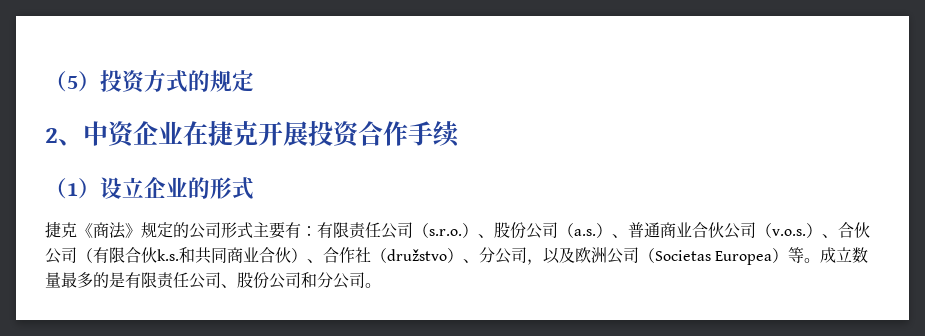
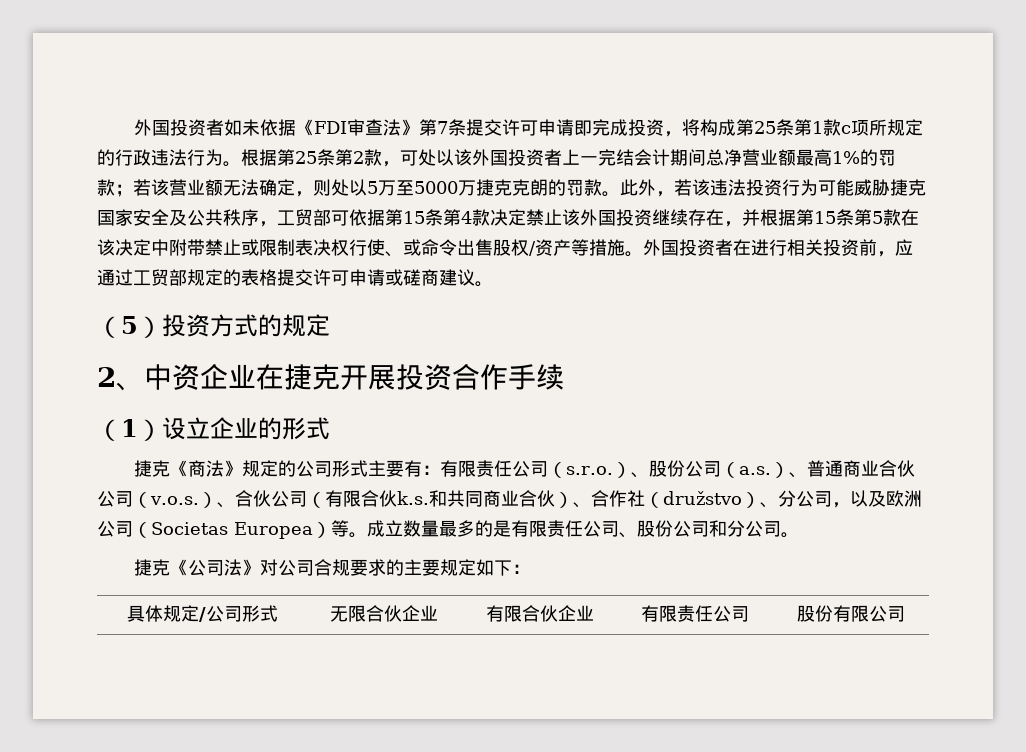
+ 外国投资者如未依据《FDI审查法》第7条提交许可申请即完成投资，将构成第25条第1款c项所规定的行政违法行为。根据第25条第2款，可处以该外国投资者上一完结会计期间总净营业额最高1%的罚款；若该营业额无法确定，则处以5万至5000万捷克克朗的罚款。此外，若该违法投资行为可能威胁捷克国家安全及公共秩序，工贸部可依据第15条第4款决定禁止该外国投资继续存在，并根据第15条第5款在该决定中附带禁止或限制表决权行使、或命令出售股权/资产等措施。外国投资者在进行相关投资前，应通过工贸部规定的表格提交许可申请或磋商建议。
+ 捷克《公司法》对公司合规要求的主要规定如下：
+ 具体规定/公司形式 | 无限合伙企业 | 有限合伙企业 | 有限责任公司 | 股份有限公司

